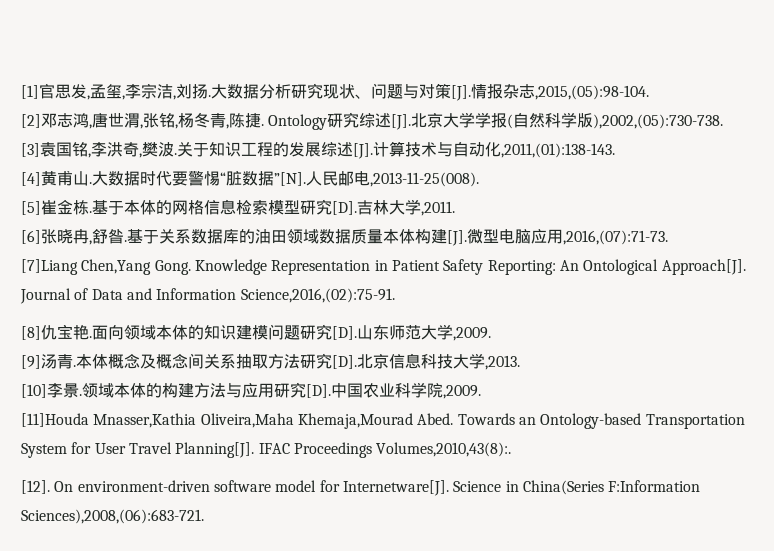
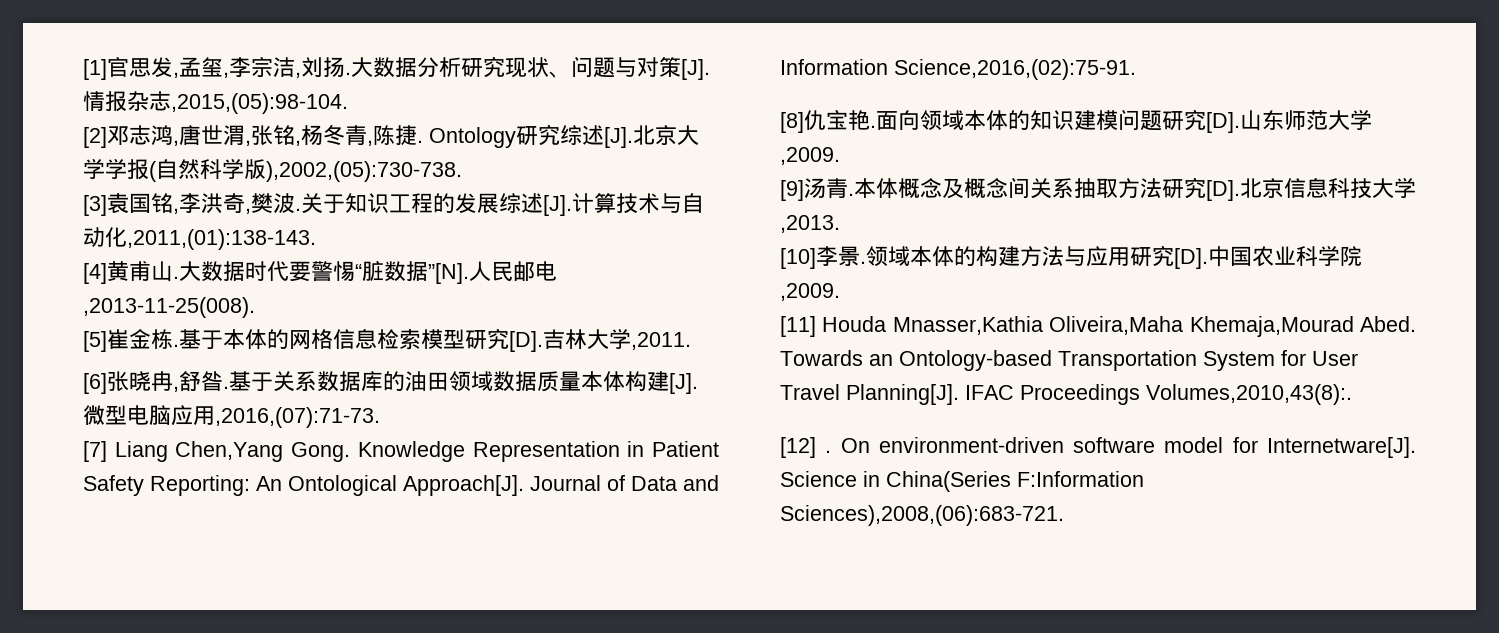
- [7]Liang Chen,Yang Gong.
+ [7] Liang Chen,Yang Gong.
- [11]Houda Mnasser,Kathia Oliveira,Maha Khemaja,Mourad Abed.
+ [11] Houda Mnasser,Kathia Oliveira,Maha Khemaja,Mourad Abed.
- [12].
+ [12] .

